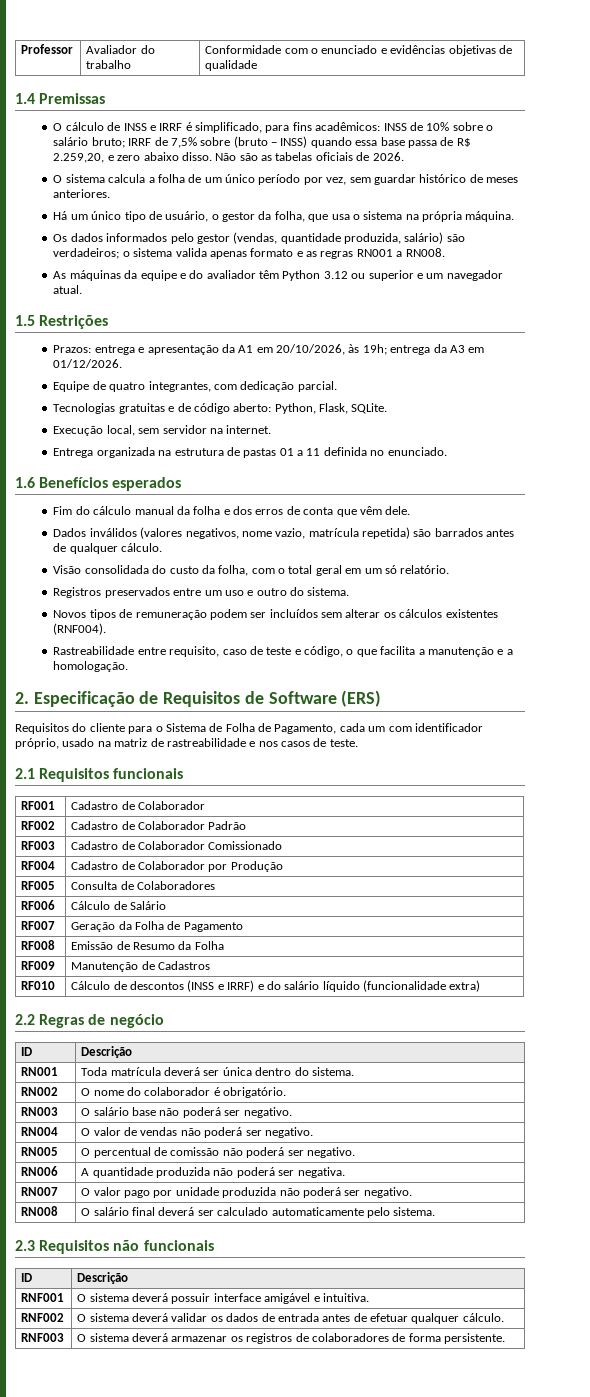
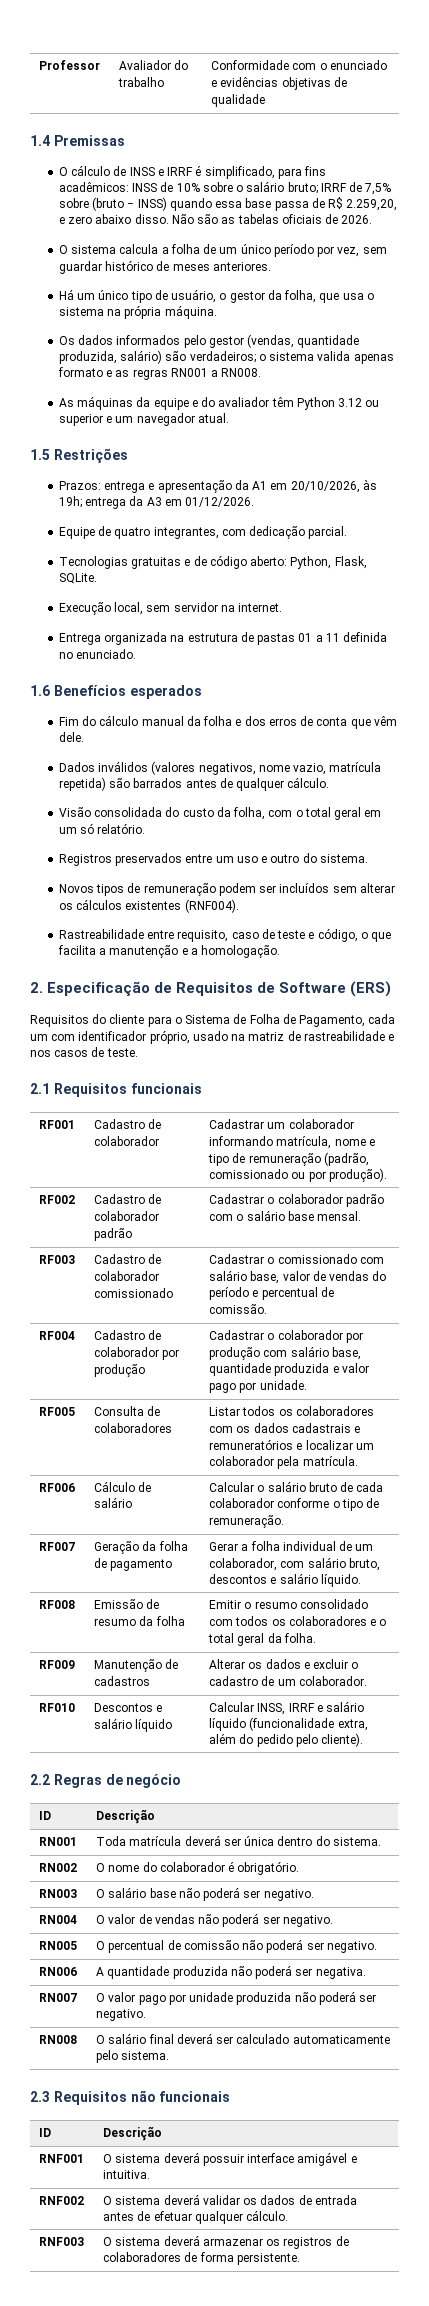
- RF001 | Cadastro de Colaborador
- RF002 | Cadastro de Colaborador Padrão
- RF003 | Cadastro de Colaborador Comissionado
- RF004 | Cadastro de Colaborador por Produção
- RF005 | Consulta de Colaboradores
- RF006 | Cálculo de Salário
- RF007 | Geração da Folha de Pagamento
- RF008 | Emissão de Resumo da Folha
- RF009 | Manutenção de Cadastros
- RF010 | Cálculo de descontos (INSS e IRRF) e do salário líquido (funcionalidade extra)
+ RF001 | Cadastro de colaborador | Cadastrar um colaborador informando matrícula, nome e tipo de remuneração (padrão, comissionado ou por produção).
+ RF002 | Cadastro de colaborador padrão | Cadastrar o colaborador padrão com o salário base mensal.
+ RF003 | Cadastro de colaborador comissionado | Cadastrar o comissionado com salário base, valor de vendas do período e percentual de comissão.
+ RF004 | Cadastro de colaborador por produção | Cadastrar o colaborador por produção com salário base, quantidade produzida e valor pago por unidade.
+ RF005 | Consulta de colaboradores | Listar todos os colaboradores com os dados cadastrais e remuneratórios e localizar um colaborador pela matrícula.
+ RF006 | Cálculo de salário | Calcular o salário bruto de cada colaborador conforme o tipo de remuneração.
+ RF007 | Geração da folha de pagamento | Gerar a folha individual de um colaborador, com salário bruto, descontos e salário líquido.
+ RF008 | Emissão de resumo da folha | Emitir o resumo consolidado com todos os colaboradores e o total geral da folha.
+ RF009 | Manutenção de cadastros | Alterar os dados e excluir o cadastro de um colaborador.
+ RF010 | Descontos e salário líquido | Calcular INSS, IRRF e salário líquido (funcionalidade extra, além do pedido pelo cliente).

